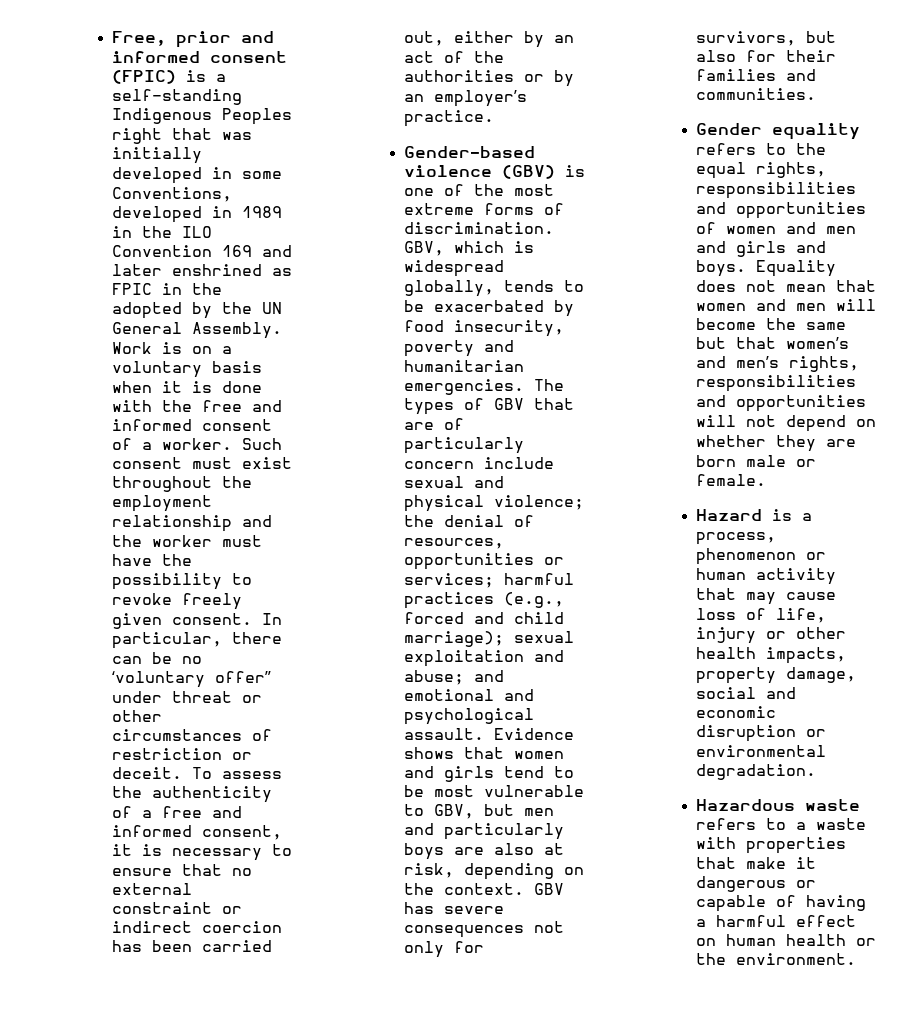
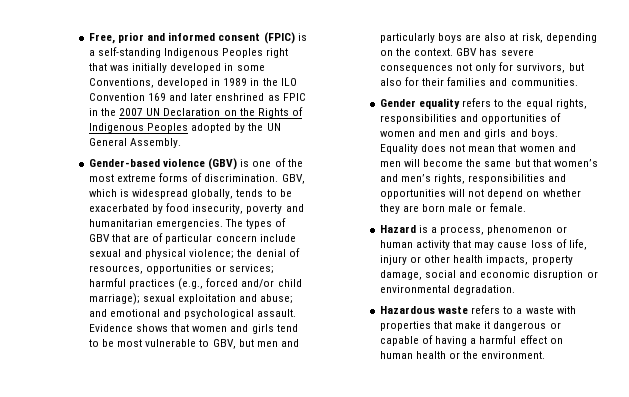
- Free, prior and informed consent (FPIC) is a self-standing Indigenous Peoples right that was initially developed in some Conventions, developed in 1989 in the ILO Convention 169 and later enshrined as FPIC in the adopted by the UN General Assembly. Work is on a voluntary basis when it is done with the free and informed consent of a worker. Such consent must exist throughout the employment relationship and the worker must have the possibility to revoke freely given consent. In particular, there can be no ‘voluntary offer” under threat or other circumstances of restriction or deceit. To assess the authenticity of a free and informed consent, it is necessary to ensure that no external constraint or indirect coercion has been carried out, either by an act of the authorities or by an employer’s practice.
+ Free, prior and informed consent (FPIC) is a self-standing Indigenous Peoples right that was initially developed in some Conventions, developed in 1989 in the ILO Convention 169 and later enshrined as FPIC in the 2007 UN Declaration on the Rights of Indigenous Peoples adopted by the UN General Assembly.
- The types of GBV that are of particularly concern include sexual and physical violence; the denial of resources, opportunities or services; harmful practices (e.g., forced and child marriage); sexual exploitation and abuse; and emotional and psychological assault.
+ The types of GBV that are of particular concern include sexual and physical violence; the denial of resources, opportunities or services; harmful practices (e.g., forced and/or child marriage); sexual exploitation and abuse; and emotional and psychological assault.

